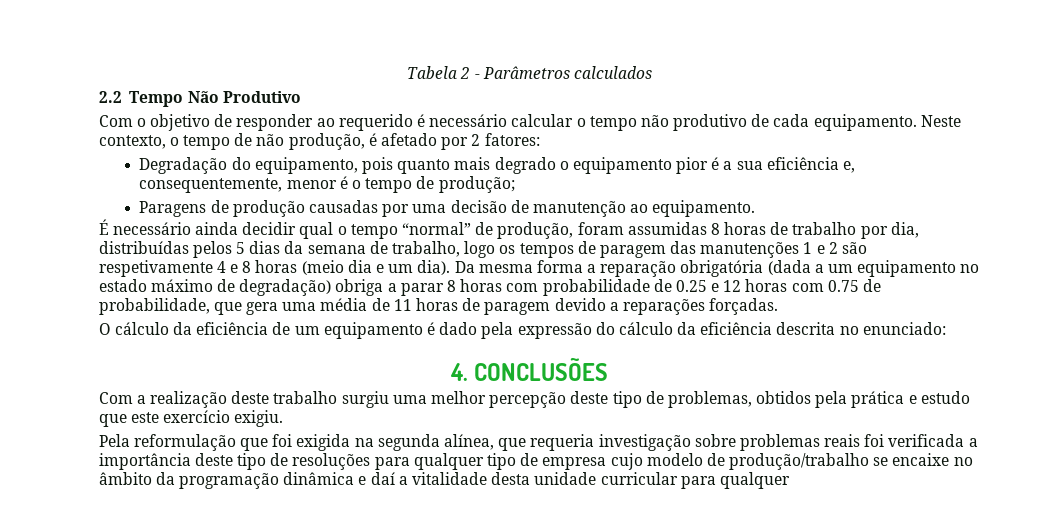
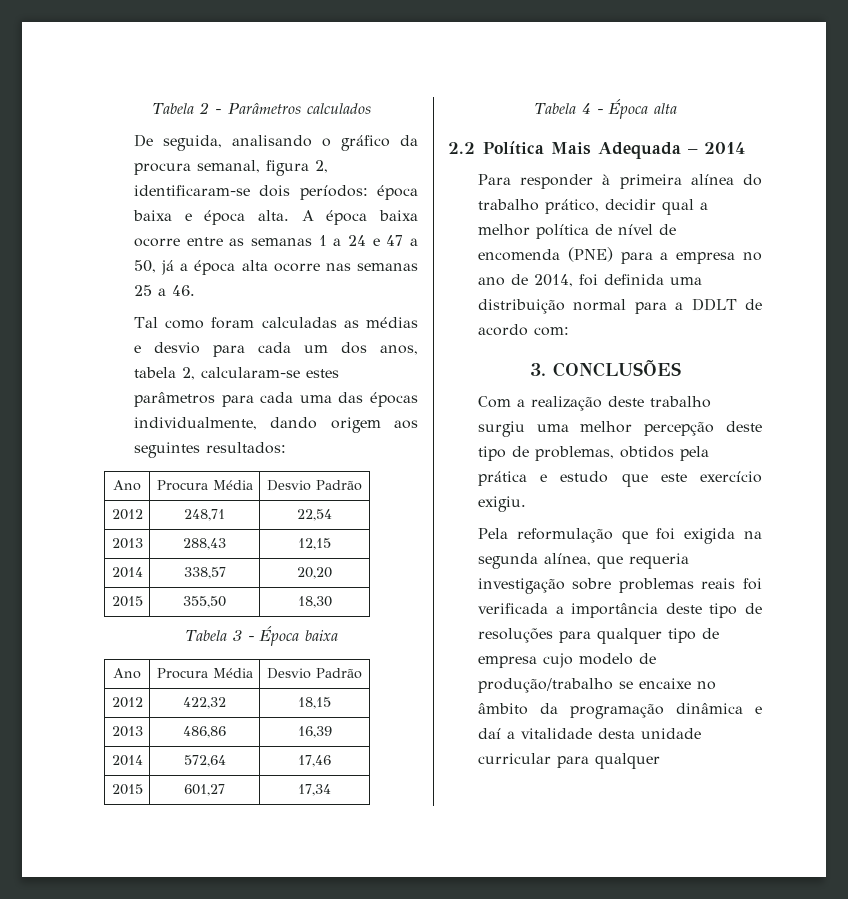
- 2.2 Tempo Não Produtivo
- Com o objetivo de responder ao requerido é necessário calcular o tempo não produtivo de cada equipamento. Neste contexto, o tempo de não produção, é afetado por 2 fatores:
- Degradação do equipamento, pois quanto mais degrado o equipamento pior é a sua eficiência e, consequentemente, menor é o tempo de produção;
- Paragens de produção causadas por uma decisão de manutenção ao equipamento.
- É necessário ainda decidir qual o tempo “normal” de produção, foram assumidas 8 horas de trabalho por dia, distribuídas pelos 5 dias da semana de trabalho, logo os tempos de paragem das manutenções 1 e 2 são respetivamente 4 e 8 horas (meio dia e um dia). Da mesma forma a reparação obrigatória (dada a um equipamento no estado máximo de degradação) obriga a parar 8 horas com probabilidade de 0.25 e 12 horas com 0.75 de probabilidade, que gera uma média de 11 horas de paragem devido a reparações forçadas.
- O cálculo da eficiência de um equipamento é dado pela expressão do cálculo da eficiência descrita no enunciado:
- 4. CONCLUSÕES
+ De seguida, analisando o gráfico da procura semanal, figura 2, identificaram-se dois períodos: época baixa e época alta. A época baixa ocorre entre as semanas 1 a 24 e 47 a 50, já a época alta ocorre nas semanas 25 a 46.
+ Tal como foram calculadas as médias e desvio para cada um dos anos, tabela 2, calcularam-se estes parâmetros para cada uma das épocas individualmente, dando origem aos seguintes resultados:
+ Ano | Procura Média | Desvio Padrão
+ 2012 | 248,71 | 22,54
+ 2013 | 288,43 | 12,15
+ 2014 | 338,57 | 20,20
+ 2015 | 355,50 | 18,30
+ Tabela 3 - Época baixa
+ Ano | Procura Média | Desvio Padrão
+ 2012 | 422,32 | 18,15
+ 2013 | 486,86 | 16,39
+ 2014 | 572,64 | 17,46
+ 2015 | 601,27 | 17,34
+ Tabela 4 - Época alta
+ 2.2 Política Mais Adequada – 2014
+ Para responder à primeira alínea do trabalho prático, decidir qual a melhor política de nível de encomenda (PNE) para a empresa no ano de 2014, foi definida uma distribuição normal para a DDLT de acordo com:
+ 3. CONCLUSÕES

